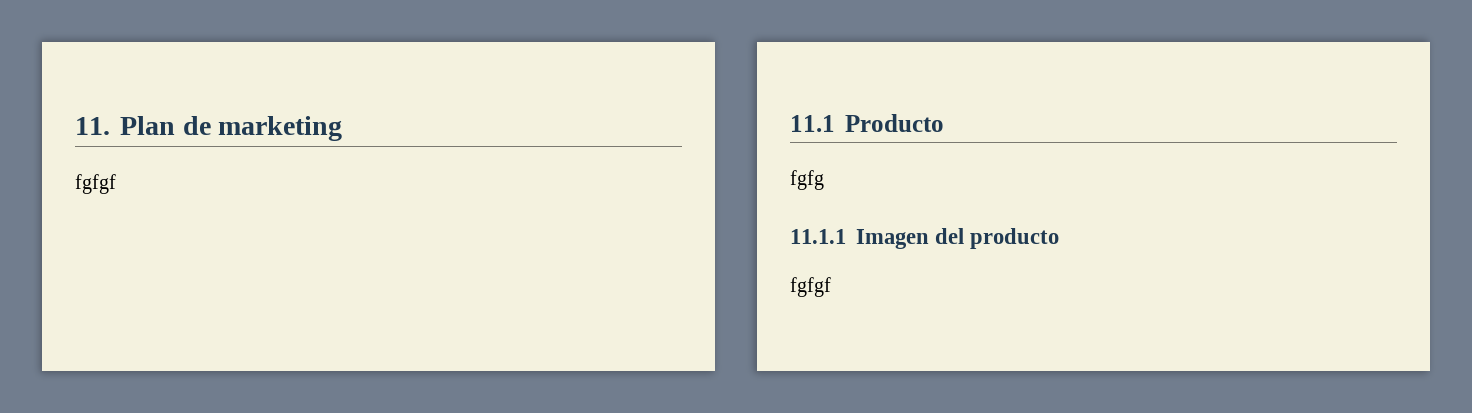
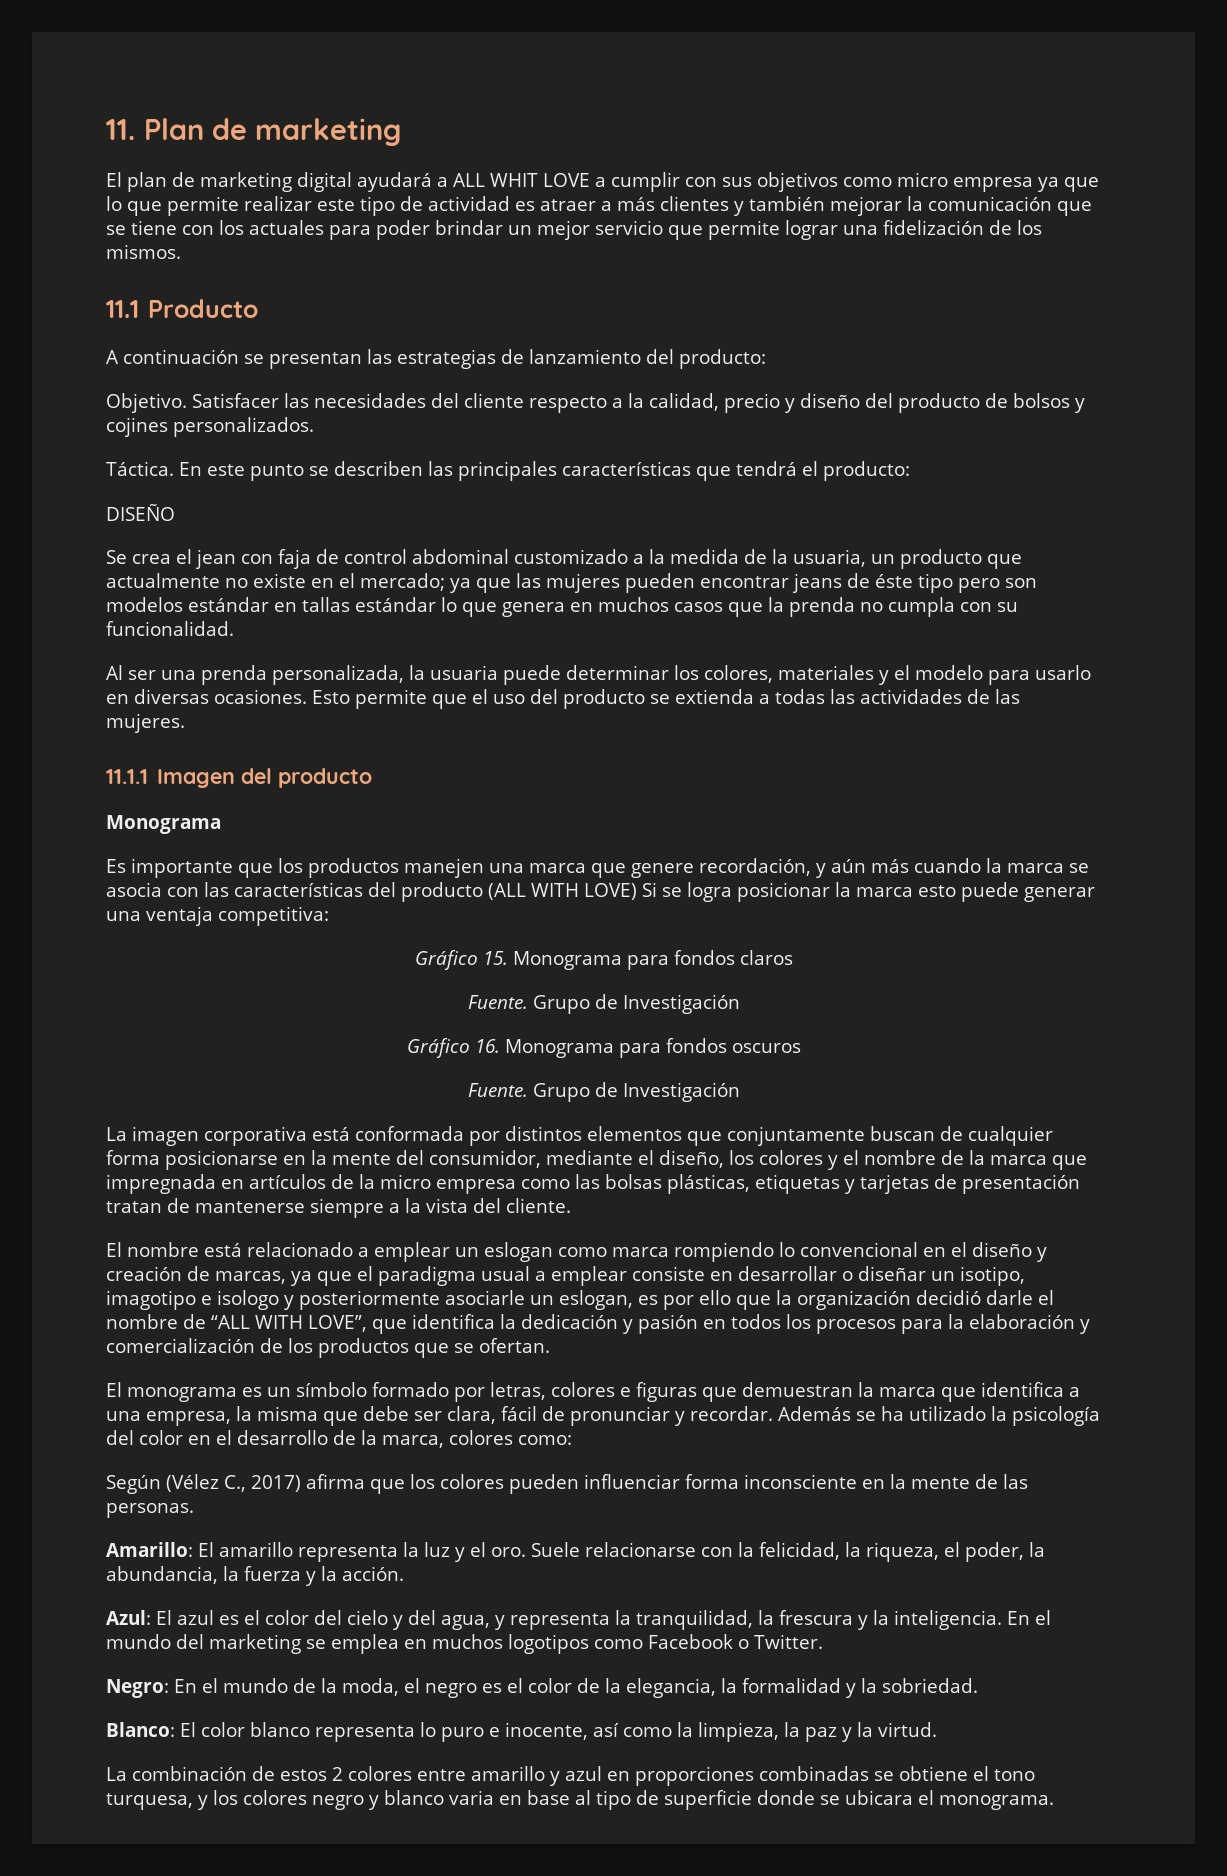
  11. Plan de marketing
- fgfgf
+ El plan de marketing digital ayudará a ALL WHIT LOVE a cumplir con sus objetivos como micro empresa ya que lo que permite realizar este tipo de actividad es atraer a más clientes y también mejorar la comunicación que se tiene con los actuales para poder brindar un mejor servicio que permite lograr una fidelización de los mismos.
  11.1 Producto
- fgfg
+ A continuación se presentan las estrategias de lanzamiento del producto:
+ Objetivo. Satisfacer las necesidades del cliente respecto a la calidad, precio y diseño del producto de bolsos y cojines personalizados.
+ Táctica. En este punto se describen las principales características que tendrá el producto:
+ DISEÑO
+ Se crea el jean con faja de control abdominal customizado a la medida de la usuaria, un producto que actualmente no existe en el mercado; ya que las mujeres pueden encontrar jeans de éste tipo pero son modelos estándar en tallas estándar lo que genera en muchos casos que la prenda no cumpla con su funcionalidad.
+ Al ser una prenda personalizada, la usuaria puede determinar los colores, materiales y el modelo para usarlo en diversas ocasiones. Esto permite que el uso del producto se extienda a todas las actividades de las mujeres.
  11.1.1 Imagen del producto
- fgfgf
+ Monograma
+ Es importante que los productos manejen una marca que genere recordación, y aún más cuando la marca se asocia con las características del producto (ALL WITH LOVE) Si se logra posicionar la marca esto puede generar una ventaja competitiva:
+ Gráfico 15. Monograma para fondos claros
+ Fuente. Grupo de Investigación
+ Gráfico 16. Monograma para fondos oscuros
+ Fuente. Grupo de Investigación
+ La imagen corporativa está conformada por distintos elementos que conjuntamente buscan de cualquier forma posicionarse en la mente del consumidor, mediante el diseño, los colores y el nombre de la marca que impregnada en artículos de la micro empresa como las bolsas plásticas, etiquetas y tarjetas de presentación tratan de mantenerse siempre a la vista del cliente.
+ El nombre está relacionado a emplear un eslogan como marca rompiendo lo convencional en el diseño y creación de marcas, ya que el paradigma usual a emplear consiste en desarrollar o diseñar un isotipo, imagotipo e isologo y posteriormente asociarle un eslogan, es por ello que la organización decidió darle el nombre de “ALL WITH LOVE”, que identifica la dedicación y pasión en todos los procesos para la elaboración y comercialización de los productos que se ofertan.
+ El monograma es un símbolo formado por letras, colores e figuras que demuestran la marca que identifica a una empresa, la misma que debe ser clara, fácil de pronunciar y recordar. Además se ha utilizado la psicología del color en el desarrollo de la marca, colores como:
+ Según (Vélez C., 2017) afirma que los colores pueden influenciar forma inconsciente en la mente de las personas.
+ Amarillo: El amarillo representa la luz y el oro. Suele relacionarse con la felicidad, la riqueza, el poder, la abundancia, la fuerza y la acción.
+ Azul: El azul es el color del cielo y del agua, y representa la tranquilidad, la frescura y la inteligencia. En el mundo del marketing se emplea en muchos logotipos como Facebook o Twitter.
+ Negro: En el mundo de la moda, el negro es el color de la elegancia, la formalidad y la sobriedad.
+ Blanco: El color blanco representa lo puro e inocente, así como la limpieza, la paz y la virtud.
+ La combinación de estos 2 colores entre amarillo y azul en proporciones combinadas se obtiene el tono turquesa, y los colores negro y blanco varia en base al tipo de superficie donde se ubicara el monograma.

